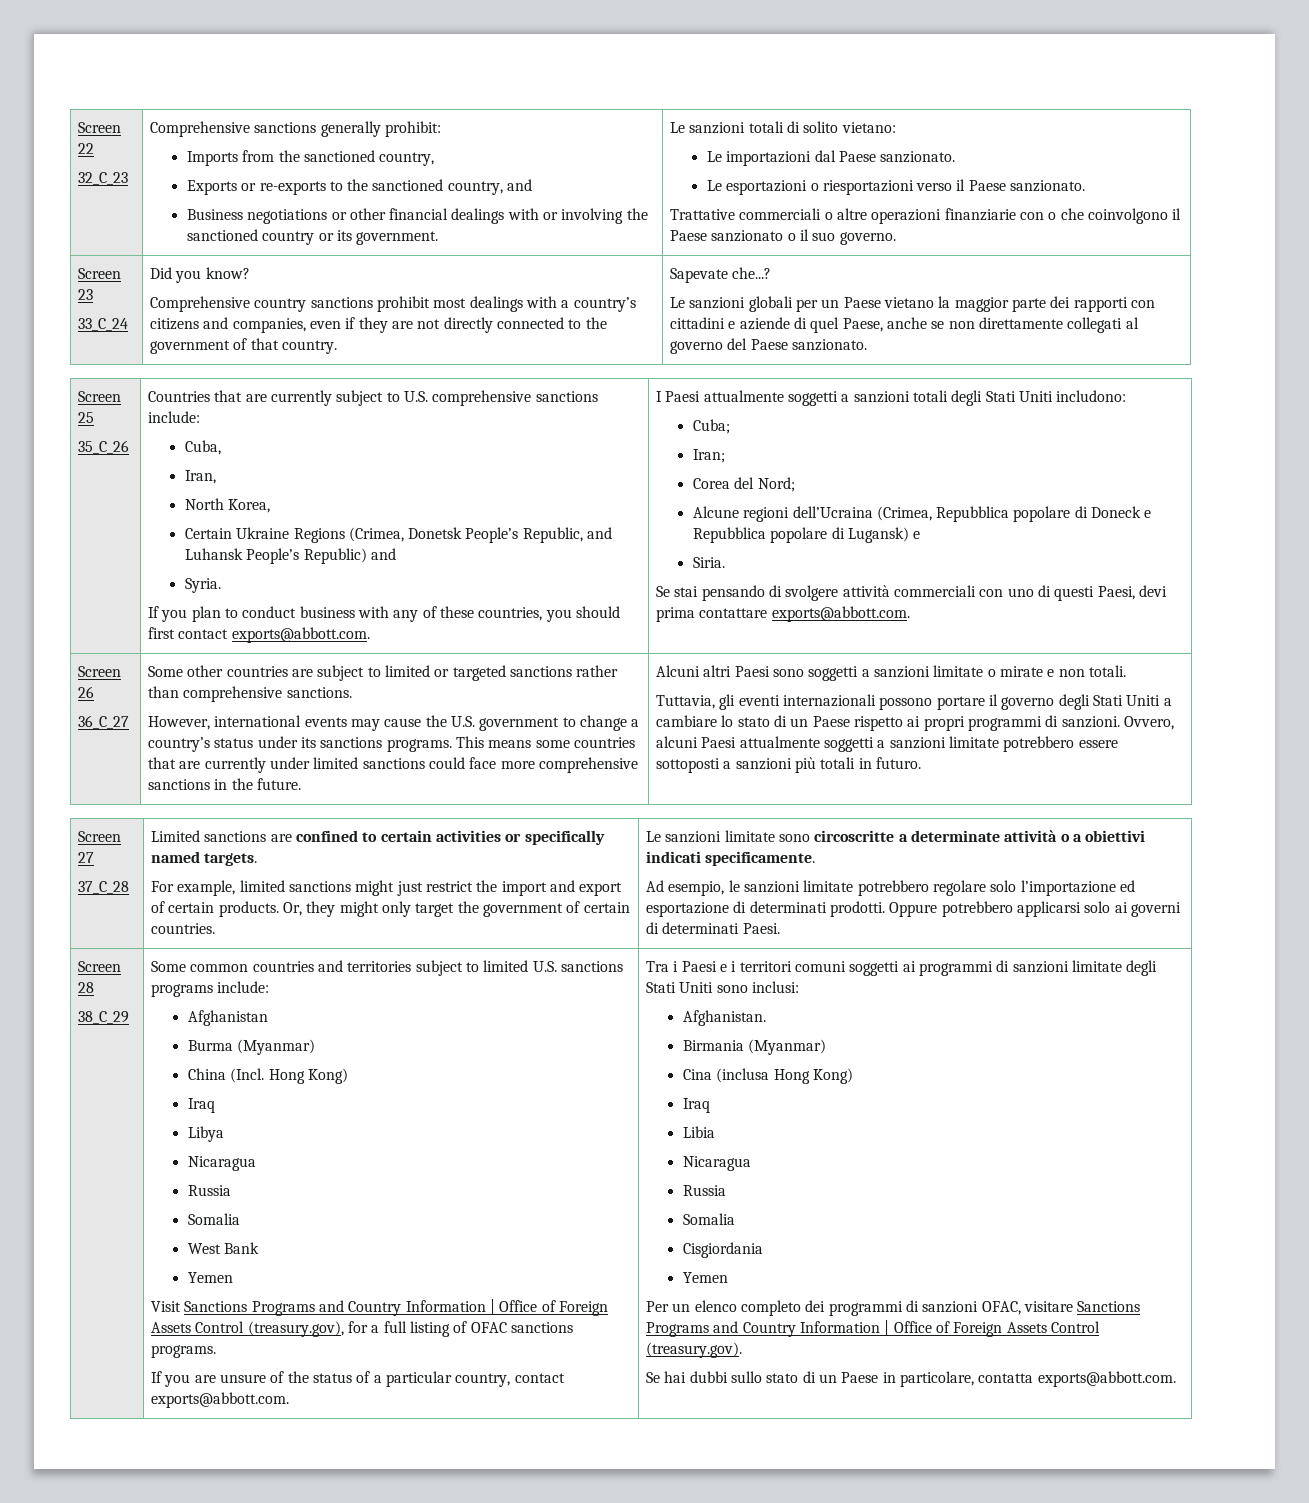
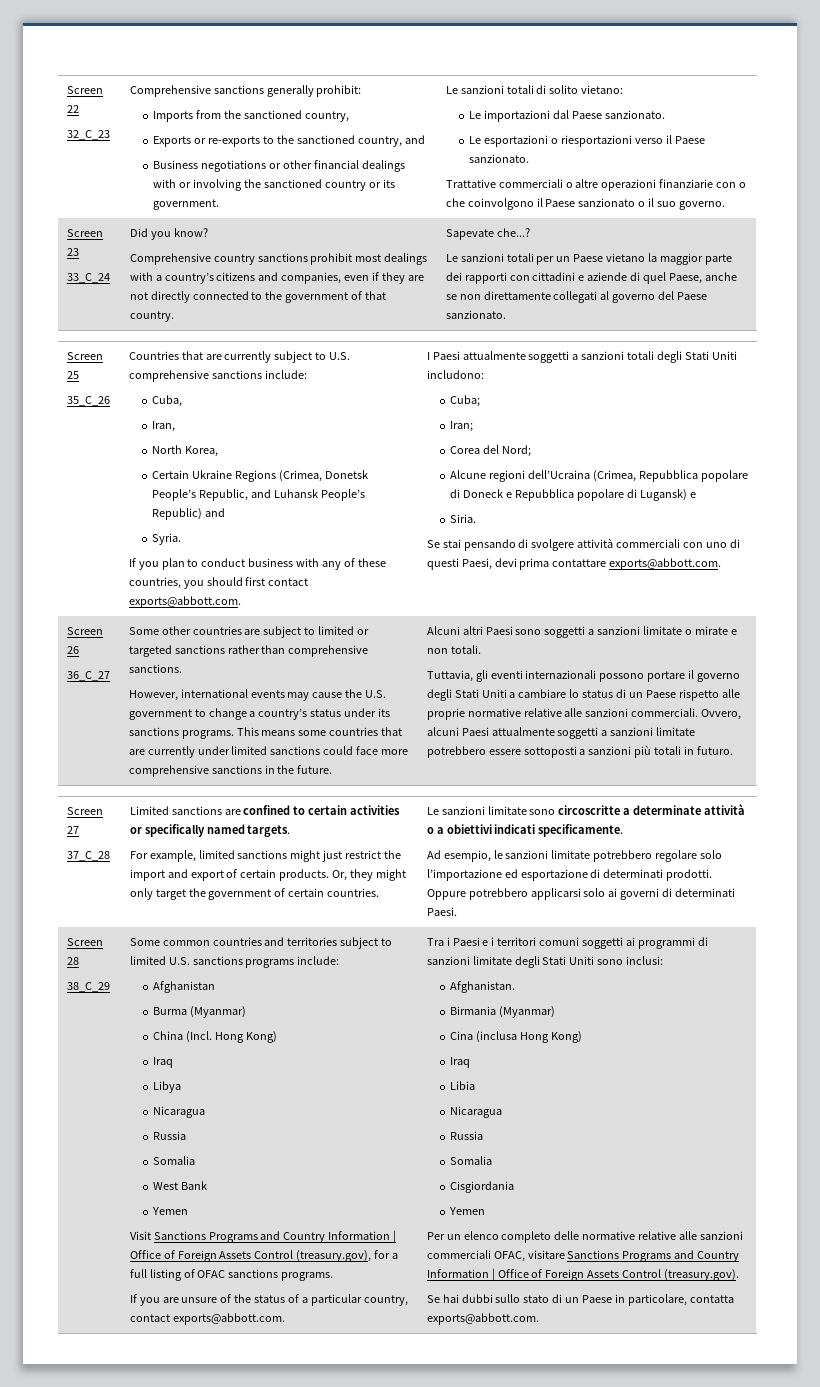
- Le sanzioni globali per un Paese vietano la maggior parte dei rapporti con cittadini e aziende di quel Paese, anche se non direttamente collegati al governo del Paese sanzionato.
+ Le sanzioni totali per un Paese vietano la maggior parte dei rapporti con cittadini e aziende di quel Paese, anche se non direttamente collegati al governo del Paese sanzionato.
- Tuttavia, gli eventi internazionali possono portare il governo degli Stati Uniti a cambiare lo stato di un Paese rispetto ai propri programmi di sanzioni.
+ Tuttavia, gli eventi internazionali possono portare il governo degli Stati Uniti a cambiare lo status di un Paese rispetto alle proprie normative relative alle sanzioni commerciali.
- Per un elenco completo dei programmi di sanzioni OFAC, visitare Sanctions Programs and Country Information | Office of Foreign Assets Control (treasury.gov).
+ Per un elenco completo delle normative relative alle sanzioni commerciali OFAC, visitare Sanctions Programs and Country Information | Office of Foreign Assets Control (treasury.gov).

